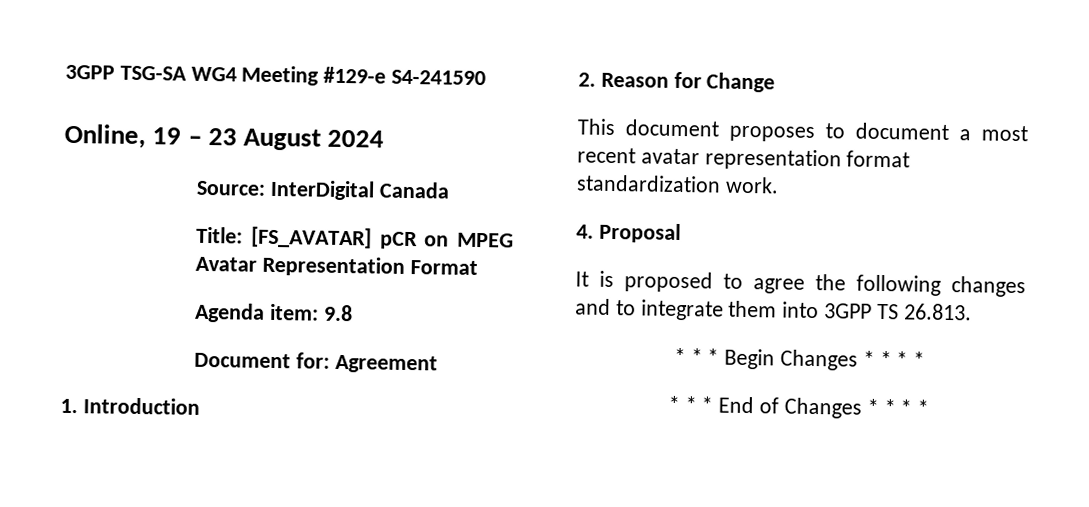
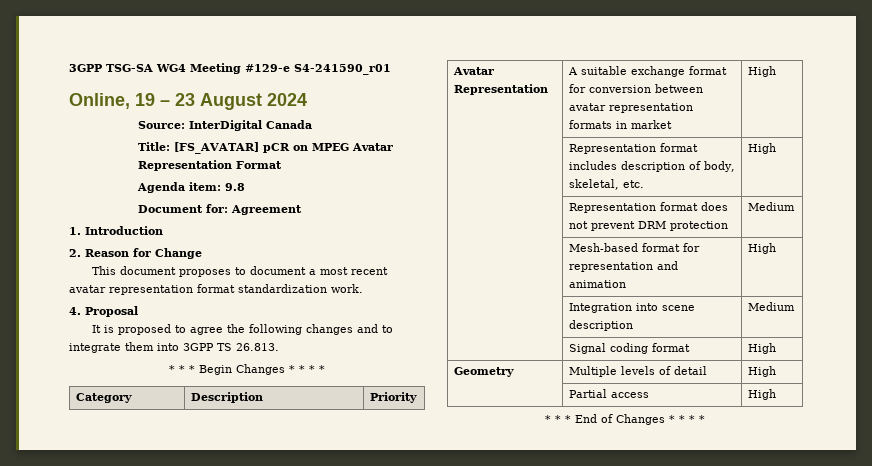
- 3GPP TSG-SA WG4 Meeting #129-e S4-241590
+ 3GPP TSG-SA WG4 Meeting #129-e S4-241590_r01
+ Category | Description | Priority
+ Avatar Representation | A suitable exchange format for conversion between avatar representation formats in market | High
+ | Representation format includes description of body, skeletal, etc. | High
+ | Representation format does not prevent DRM protection | Medium
+ | Mesh-based format for representation and animation | High
+ | Integration into scene description | Medium
+ | Signal coding format | High
+ Geometry | Multiple levels of detail | High
+ | Partial access | High

